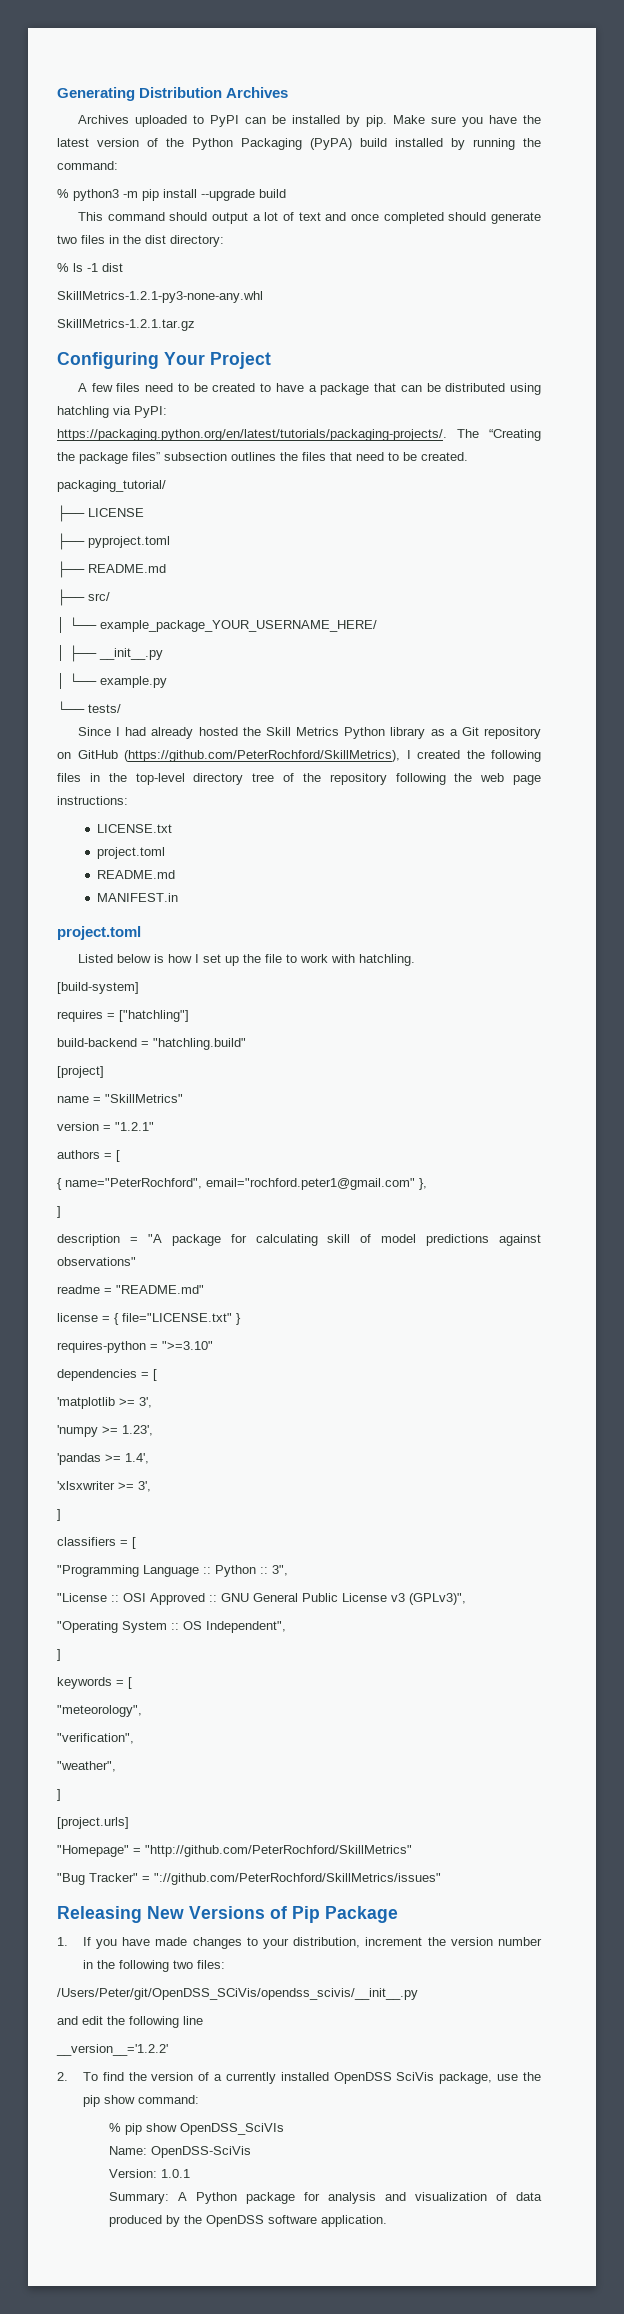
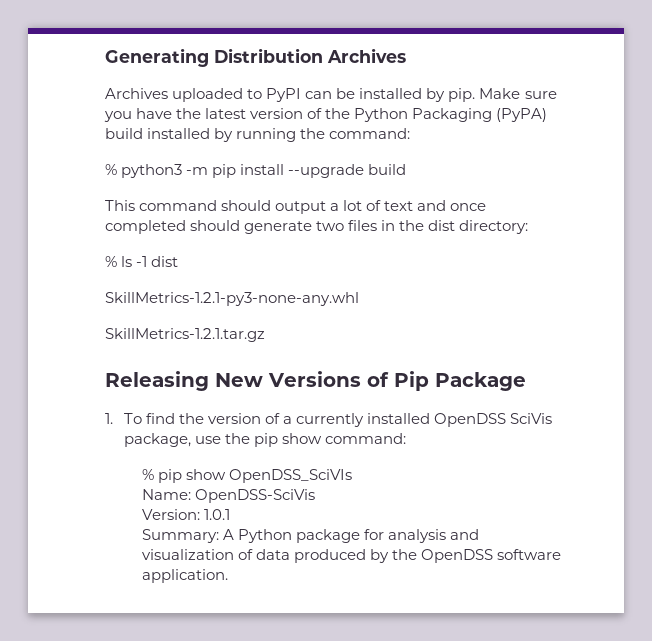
- Configuring Your Project
- A few files need to be created to have a package that can be distributed using hatchling via PyPI: https://packaging.python.org/en/latest/tutorials/packaging-projects/. The “Creating the package files” subsection outlines the files that need to be created.
- packaging_tutorial/
- ├── LICENSE
- ├── pyproject.toml
- ├── README.md
- ├── src/
- │ └── example_package_YOUR_USERNAME_HERE/
- │ ├── __init__.py
- │ └── example.py
- └── tests/
- Since I had already hosted the Skill Metrics Python library as a Git repository on GitHub (https://github.com/PeterRochford/SkillMetrics), I created the following files in the top-level directory tree of the repository following the web page instructions:
- LICENSE.txt
- project.toml
- README.md
- MANIFEST.in
- project.toml
- Listed below is how I set up the file to work with hatchling.
- [build-system]
- requires = ["hatchling"]
- build-backend = "hatchling.build"
- [project]
- name = "SkillMetrics"
- version = "1.2.1"
- authors = [
- { name="PeterRochford", email="rochford.peter1@gmail.com" },
- ]
- description = "A package for calculating skill of model predictions against observations"
- readme = "README.md"
- license = { file="LICENSE.txt" }
- requires-python = ">=3.10"
- dependencies = [
- 'matplotlib >= 3',
- 'numpy >= 1.23',
- 'pandas >= 1.4',
- 'xlsxwriter >= 3',
- ]
- classifiers = [
- "Programming Language :: Python :: 3",
- "License :: OSI Approved :: GNU General Public License v3 (GPLv3)",
- "Operating System :: OS Independent",
- ]
- keywords = [
- "meteorology",
- "verification",
- "weather",
- ]
- [project.urls]
- "Homepage" = "http://github.com/PeterRochford/SkillMetrics"
- "Bug Tracker" = "://github.com/PeterRochford/SkillMetrics/issues"
- 1. If you have made changes to your distribution, increment the version number in the following two files:
- /Users/Peter/git/OpenDSS_SCiVis/opendss_scivis/__init__.py
- and edit the following line
- __version__='1.2.2'
- 2. To find the version of a currently installed OpenDSS SciVis package, use the pip show command:
+ 1. To find the version of a currently installed OpenDSS SciVis package, use the pip show command:

